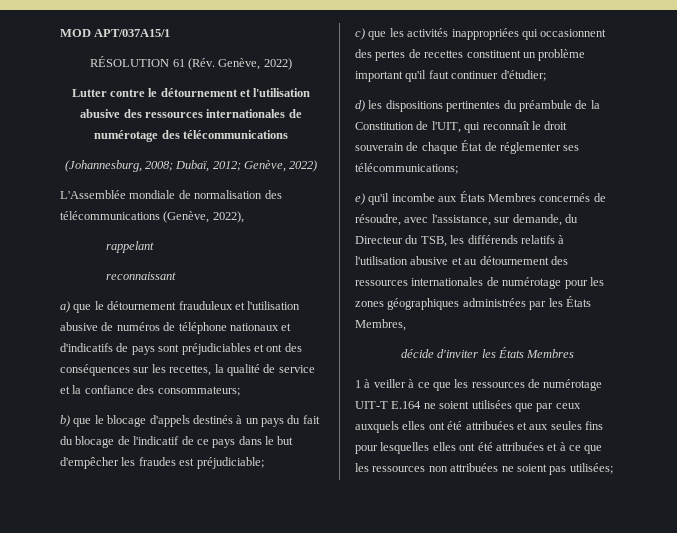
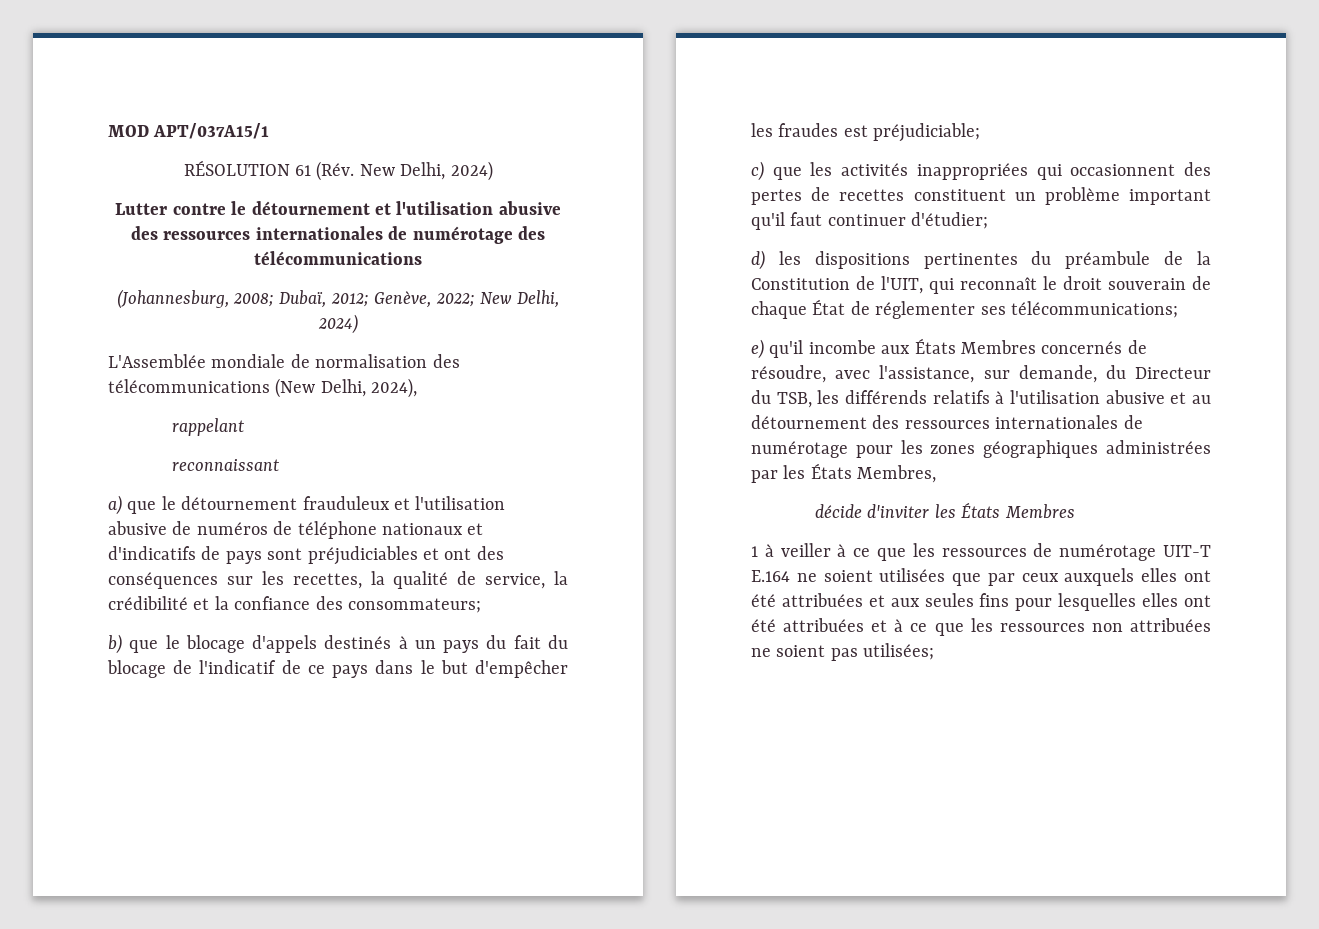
- RÉSOLUTION 61 (Rév. Genève, 2022)
+ RÉSOLUTION 61 (Rév. New Delhi, 2024)
- (Johannesburg, 2008; Dubaï, 2012; Genève, 2022)
+ (Johannesburg, 2008; Dubaï, 2012; Genève, 2022; New Delhi, 2024)
- L'Assemblée mondiale de normalisation des télécommunications (Genève, 2022),
+ L'Assemblée mondiale de normalisation des télécommunications (New Delhi, 2024),
- a) que le détournement frauduleux et l'utilisation abusive de numéros de téléphone nationaux et d'indicatifs de pays sont préjudiciables et ont des conséquences sur les recettes, la qualité de service et la confiance des consommateurs;
+ a) que le détournement frauduleux et l'utilisation abusive de numéros de téléphone nationaux et d'indicatifs de pays sont préjudiciables et ont des conséquences sur les recettes, la qualité de service, la crédibilité et la confiance des consommateurs;

